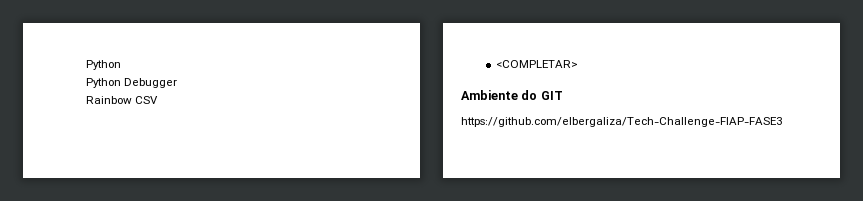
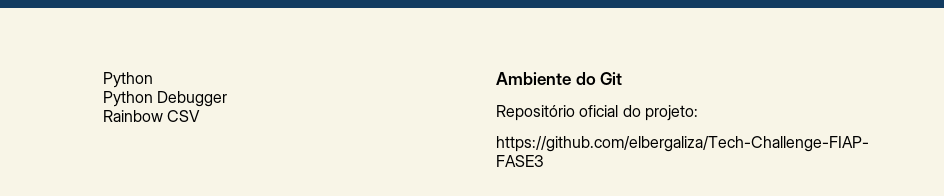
- <COMPLETAR>
- Ambiente do GIT
+ Ambiente do Git
+ Repositório oficial do projeto:

